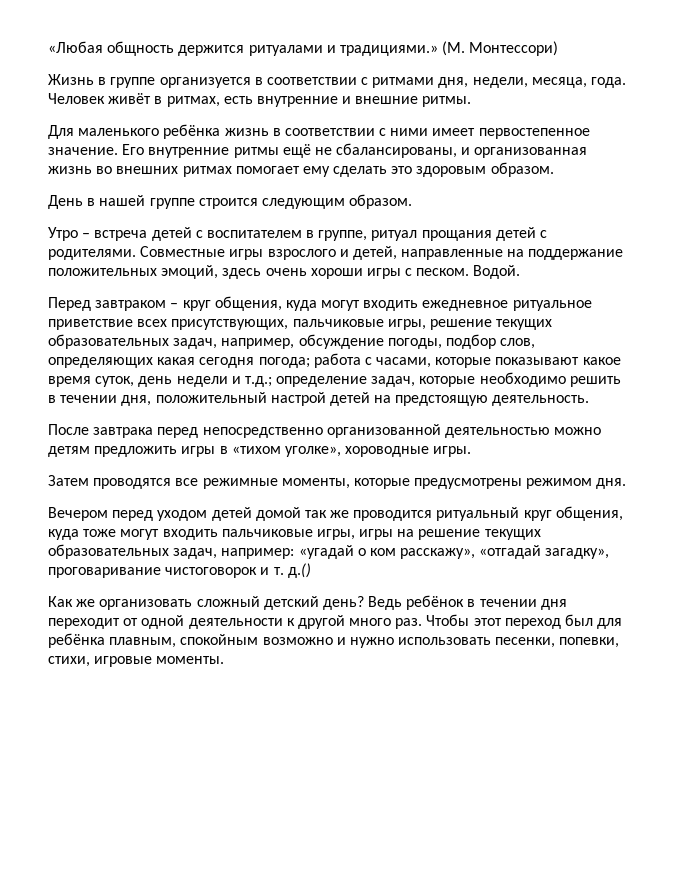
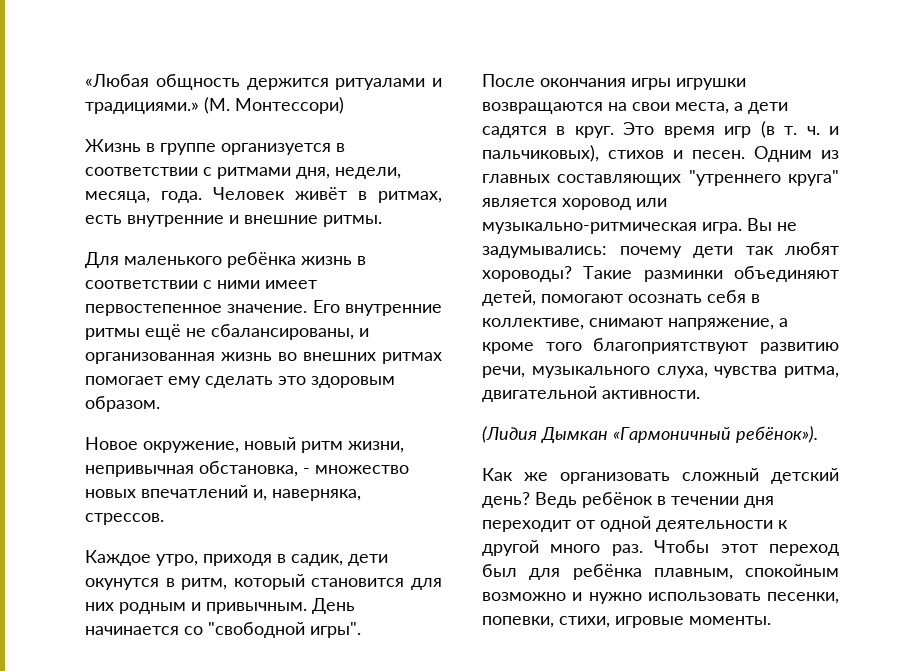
- День в нашей группе строится следующим образом.
- Утро – встреча детей с воспитателем в группе, ритуал прощания детей с родителями. Совместные игры взрослого и детей, направленные на поддержание положительных эмоций, здесь очень хороши игры с песком. Водой.
- Перед завтраком – круг общения, куда могут входить ежедневное ритуальное приветствие всех присутствующих, пальчиковые игры, решение текущих образовательных задач, например, обсуждение погоды, подбор слов, определяющих какая сегодня погода; работа с часами, которые показывают какое время суток, день недели и т.д.; определение задач, которые необходимо решить в течении дня, положительный настрой детей на предстоящую деятельность.
- После завтрака перед непосредственно организованной деятельностью можно детям предложить игры в «тихом уголке», хороводные игры.
- Затем проводятся все режимные моменты, которые предусмотрены режимом дня.
- Вечером перед уходом детей домой так же проводится ритуальный круг общения, куда тоже могут входить пальчиковые игры, игры на решение текущих образовательных задач, например: «угадай о ком расскажу», «отгадай загадку», проговаривание чистоговорок и т. д.()
+ Новое окружение, новый ритм жизни, непривычная обстановка, - множество новых впечатлений и, наверняка, стрессов.
+ Каждое утро, приходя в садик, дети окунутся в ритм, который становится для них родным и привычным. День начинается со "свободной игры".
+ После окончания игры игрушки возвращаются на свои места, а дети садятся в круг. Это время игр (в т. ч. и пальчиковых), стихов и песен. Одним из главных составляющих "утреннего круга" является хоровод или музыкально-ритмическая игра. Вы не задумывались: почему дети так любят хороводы? Такие разминки объединяют детей, помогают осознать себя в коллективе, снимают напряжение, а кроме того благоприятствуют развитию речи, музыкального слуха, чувства ритма, двигательной активности.
+ (Лидия Дымкан «Гармоничный ребёнок»).

